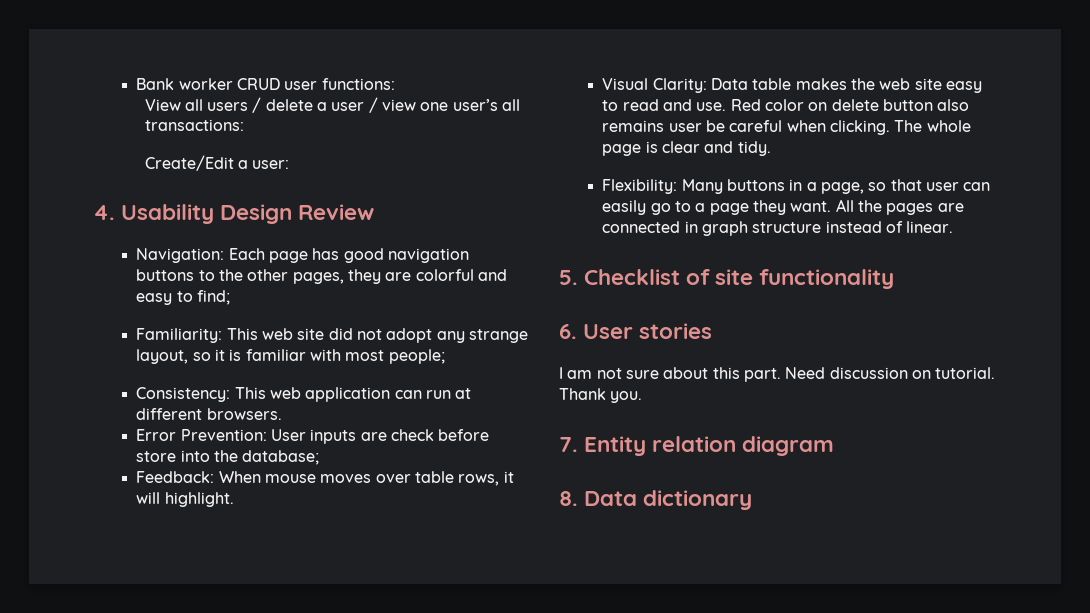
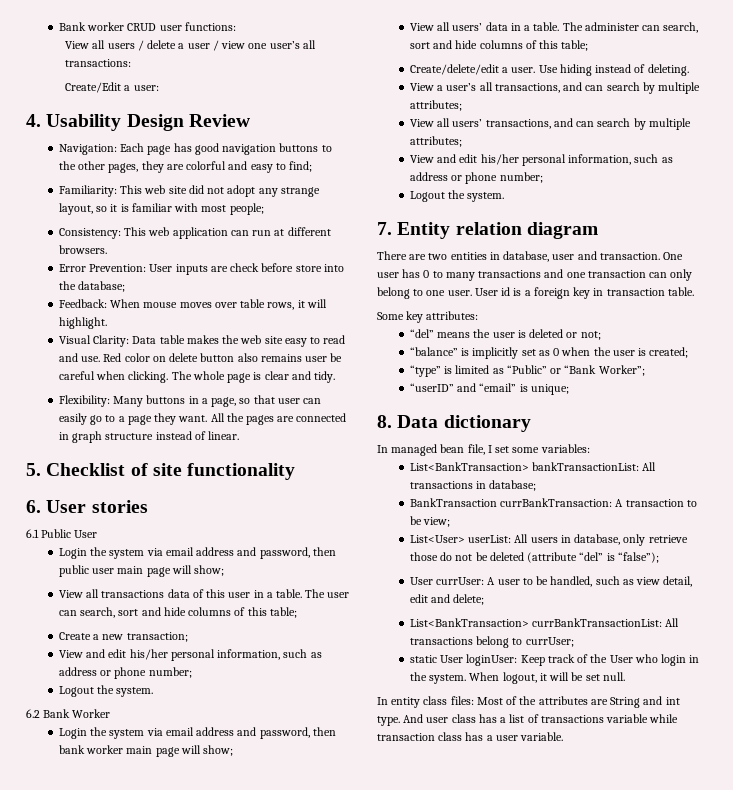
- I am not sure about this part. Need discussion on tutorial. Thank you.
+ 6.1 Public User
+ Login the system via email address and password, then public user main page will show;
+ View all transactions data of this user in a table. The user can search, sort and hide columns of this table;
+ Create a new transaction;
+ View and edit his/her personal information, such as address or phone number;
+ Logout the system.
+ 6.2 Bank Worker
+ Login the system via email address and password, then bank worker main page will show;
+ View all users’ data in a table. The administer can search, sort and hide columns of this table;
+ Create/delete/edit a user. Use hiding instead of deleting.
+ View a user’s all transactions, and can search by multiple attributes;
+ View all users’ transactions, and can search by multiple attributes;
+ View and edit his/her personal information, such as address or phone number;
+ Logout the system.
  7. Entity relation diagram
+ There are two entities in database, user and transaction. One user has 0 to many transactions and one transaction can only belong to one user. User id is a foreign key in transaction table.
+ Some key attributes:
+ “del” means the user is deleted or not;
+ “balance” is implicitly set as 0 when the user is created;
+ “type” is limited as “Public” or “Bank Worker”;
+ “userID” and “email” is unique;
  8. Data dictionary
+ In managed bean file, I set some variables:
+ List<BankTransaction> bankTransactionList: All transactions in database;
+ BankTransaction currBankTransaction: A transaction to be view;
+ List<User> userList: All users in database, only retrieve those do not be deleted (attribute “del” is “false”);
+ User currUser: A user to be handled, such as view detail, edit and delete;
+ List<BankTransaction> currBankTransactionList: All transactions belong to currUser;
+ static User loginUser: Keep track of the User who login in the system. When logout, it will be set null.
+ In entity class files: Most of the attributes are String and int type. And user class has a list of transactions variable while transaction class has a user variable.

